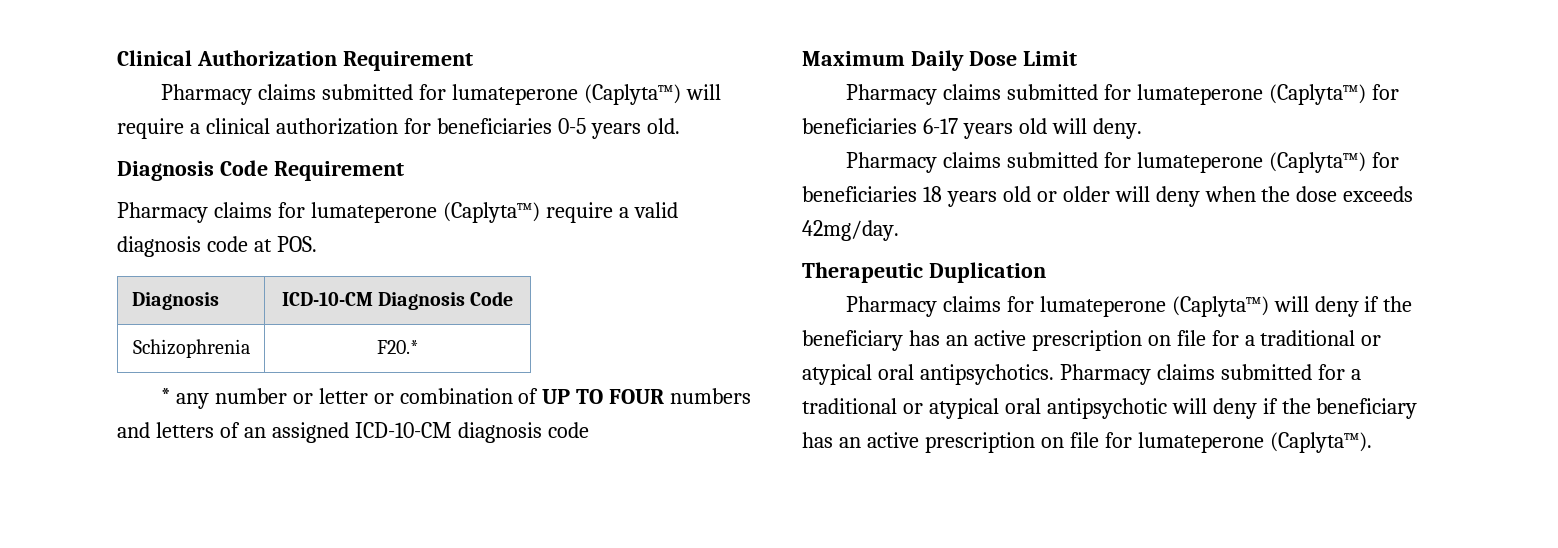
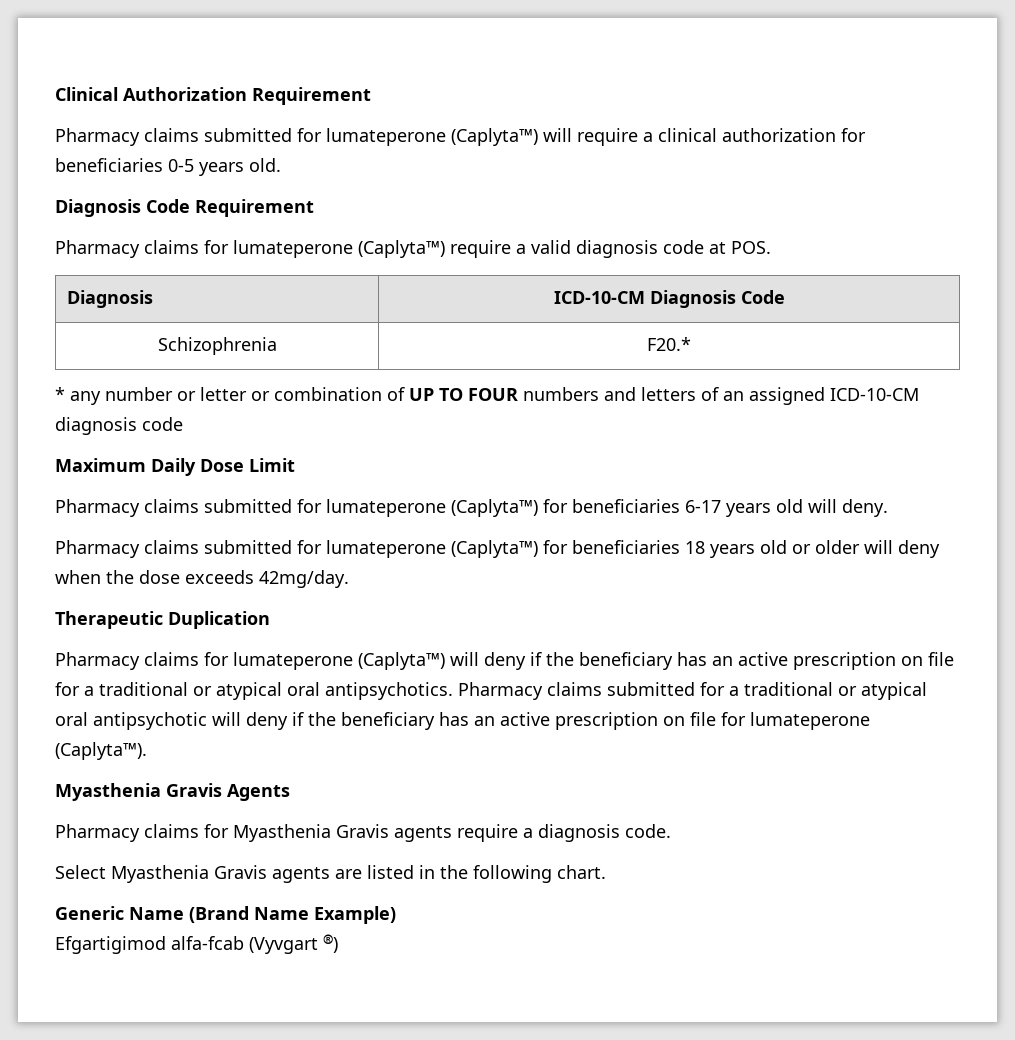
+ Myasthenia Gravis Agents
+ Pharmacy claims for Myasthenia Gravis agents require a diagnosis code.
+ Select Myasthenia Gravis agents are listed in the following chart.
+ Generic Name (Brand Name Example)
+ Efgartigimod alfa-fcab (Vyvgart ®)

